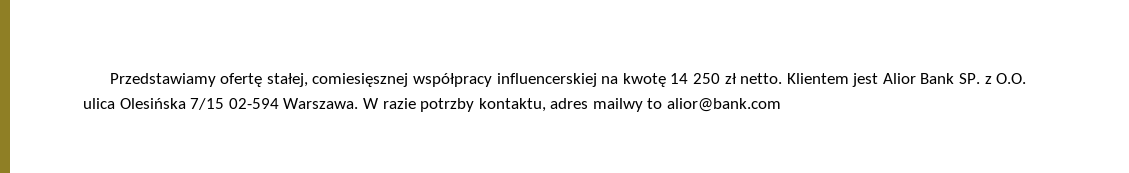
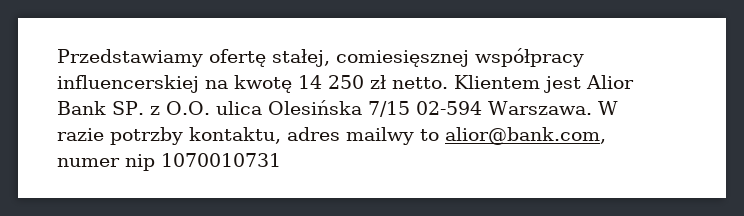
- W razie potrzby kontaktu, adres mailwy to alior@bank.com
+ W razie potrzby kontaktu, adres mailwy to alior@bank.com, numer nip 1070010731

